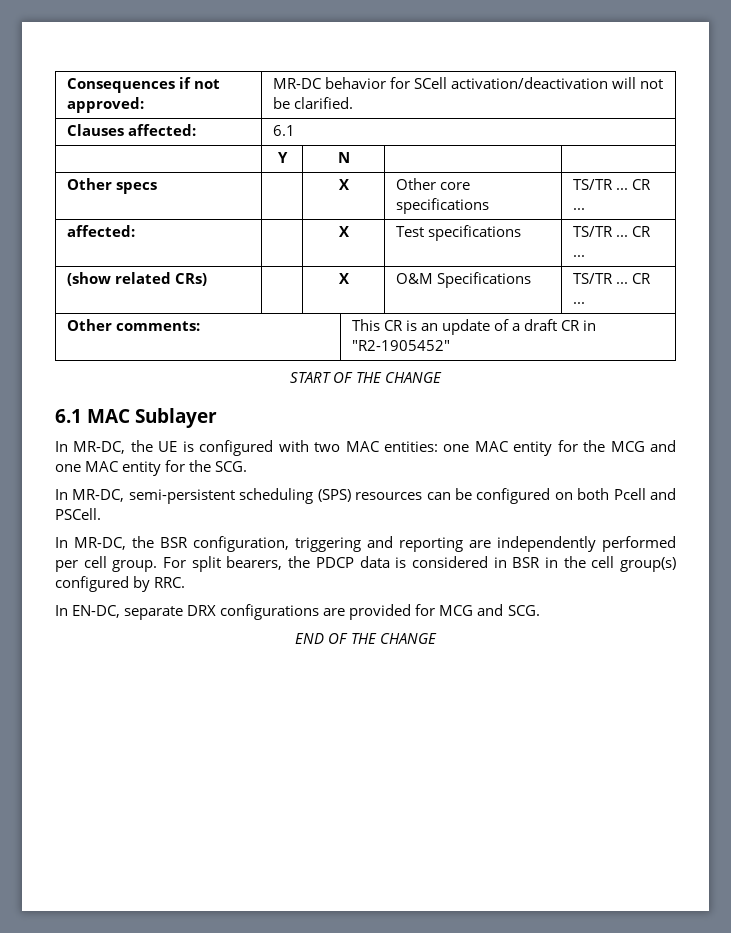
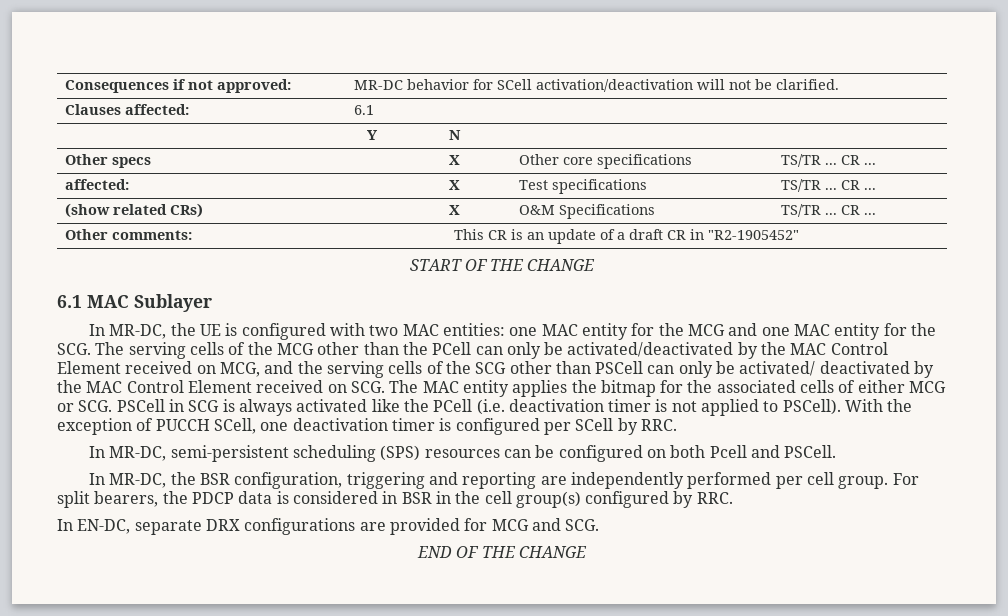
- In MR-DC, the UE is configured with two MAC entities: one MAC entity for the MCG and one MAC entity for the SCG.
+ In MR-DC, the UE is configured with two MAC entities: one MAC entity for the MCG and one MAC entity for the SCG. The serving cells of the MCG other than the PCell can only be activated/deactivated by the MAC Control Element received on MCG, and the serving cells of the SCG other than PSCell can only be activated/ deactivated by the MAC Control Element received on SCG. The MAC entity applies the bitmap for the associated cells of either MCG or SCG. PSCell in SCG is always activated like the PCell (i.e. deactivation timer is not applied to PSCell). With the exception of PUCCH SCell, one deactivation timer is configured per SCell by RRC.

